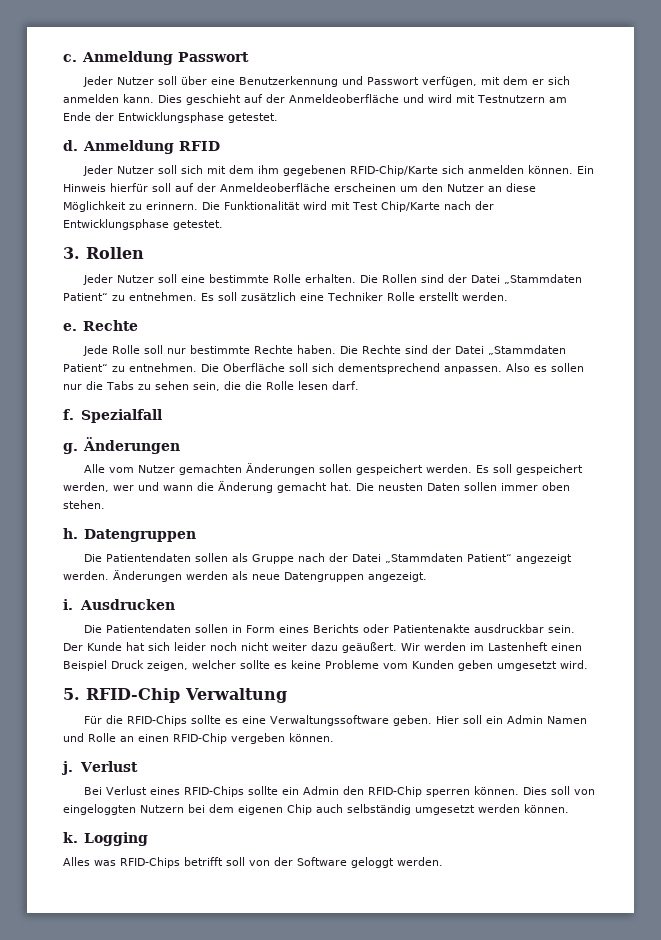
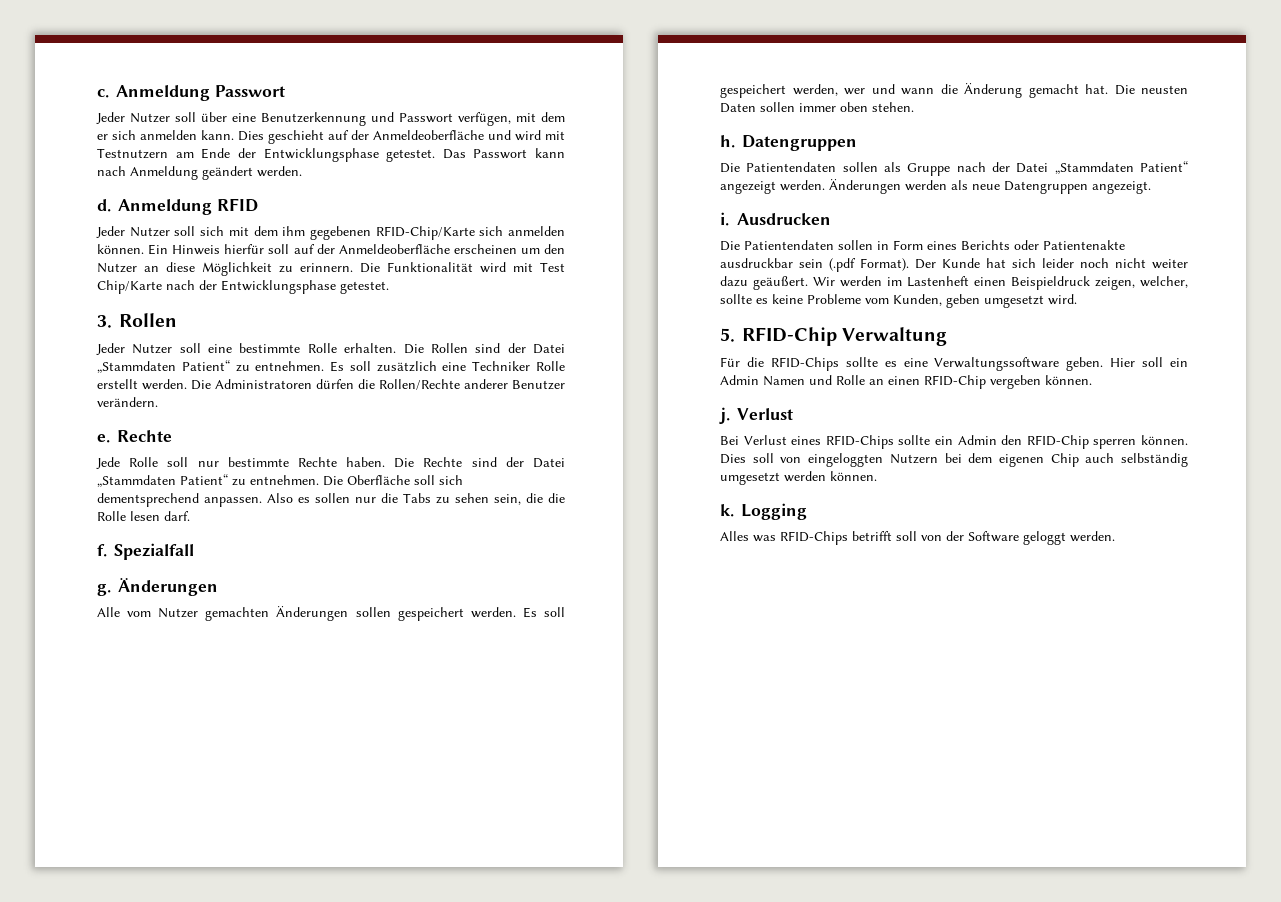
+ Das Passwort kann nach Anmeldung geändert werden.
+ Die Administratoren dürfen die Rollen/Rechte anderer Benutzer verändern.
- Die Patientendaten sollen in Form eines Berichts oder Patientenakte ausdruckbar sein.
+ Die Patientendaten sollen in Form eines Berichts oder Patientenakte ausdruckbar sein (.pdf Format).
- Wir werden im Lastenheft einen Beispiel Druck zeigen, welcher sollte es keine Probleme vom Kunden geben umgesetzt wird.
+ Wir werden im Lastenheft einen Beispieldruck zeigen, welcher, sollte es keine Probleme vom Kunden, geben umgesetzt wird.

